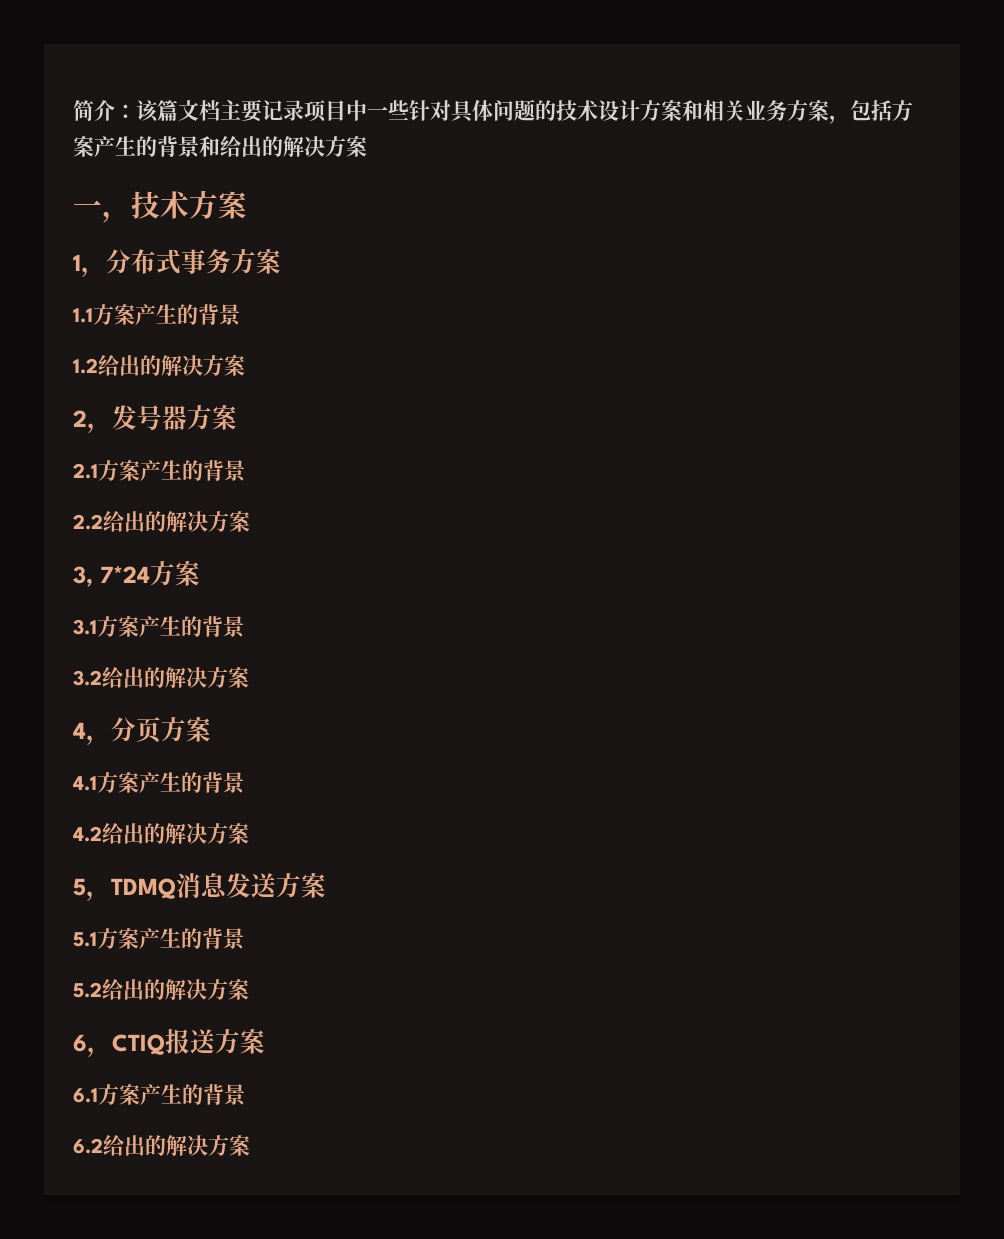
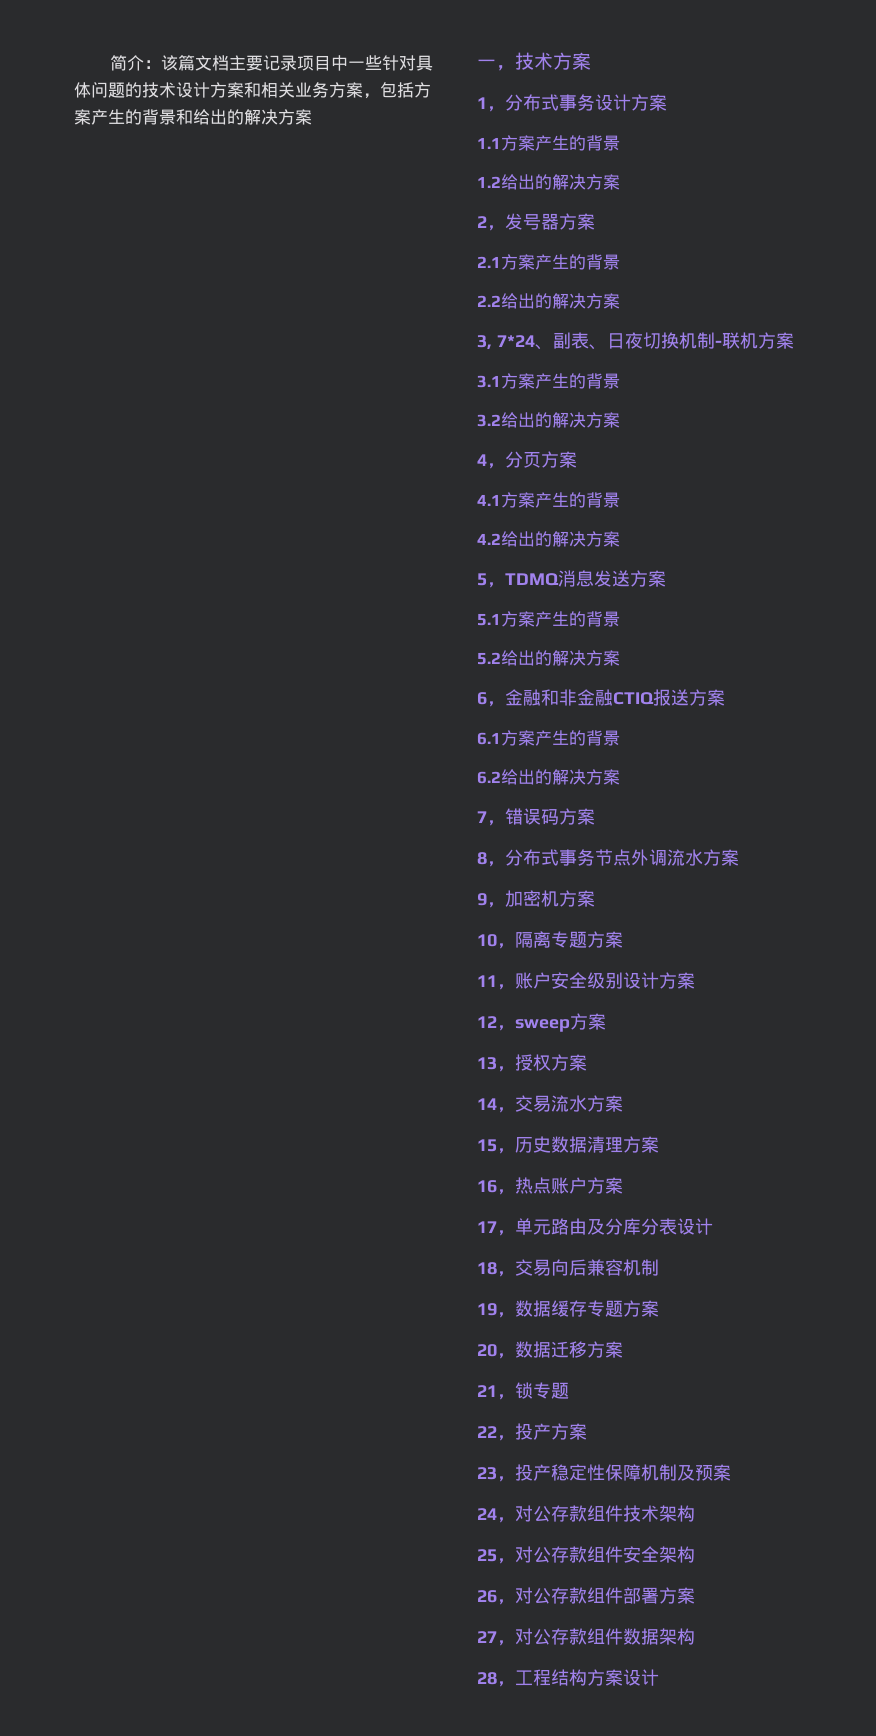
- 1，分布式事务方案
+ 1，分布式事务设计方案
- 3, 7*24方案
+ 3, 7*24、副表、日夜切换机制-联机方案
- 6，CTIQ报送方案
+ 6，金融和非金融CTIQ报送方案
+ 7，错误码方案
+ 8，分布式事务节点外调流水方案
+ 9，加密机方案
+ 10，隔离专题方案
+ 11，账户安全级别设计方案
+ 12，sweep方案
+ 13，授权方案
+ 14，交易流水方案
+ 15，历史数据清理方案
+ 16，热点账户方案
+ 17，单元路由及分库分表设计
+ 18，交易向后兼容机制
+ 19，数据缓存专题方案
+ 20，数据迁移方案
+ 21，锁专题
+ 22，投产方案
+ 23，投产稳定性保障机制及预案
+ 24，对公存款组件技术架构
+ 25，对公存款组件安全架构
+ 26，对公存款组件部署方案
+ 27，对公存款组件数据架构
+ 28，工程结构方案设计

